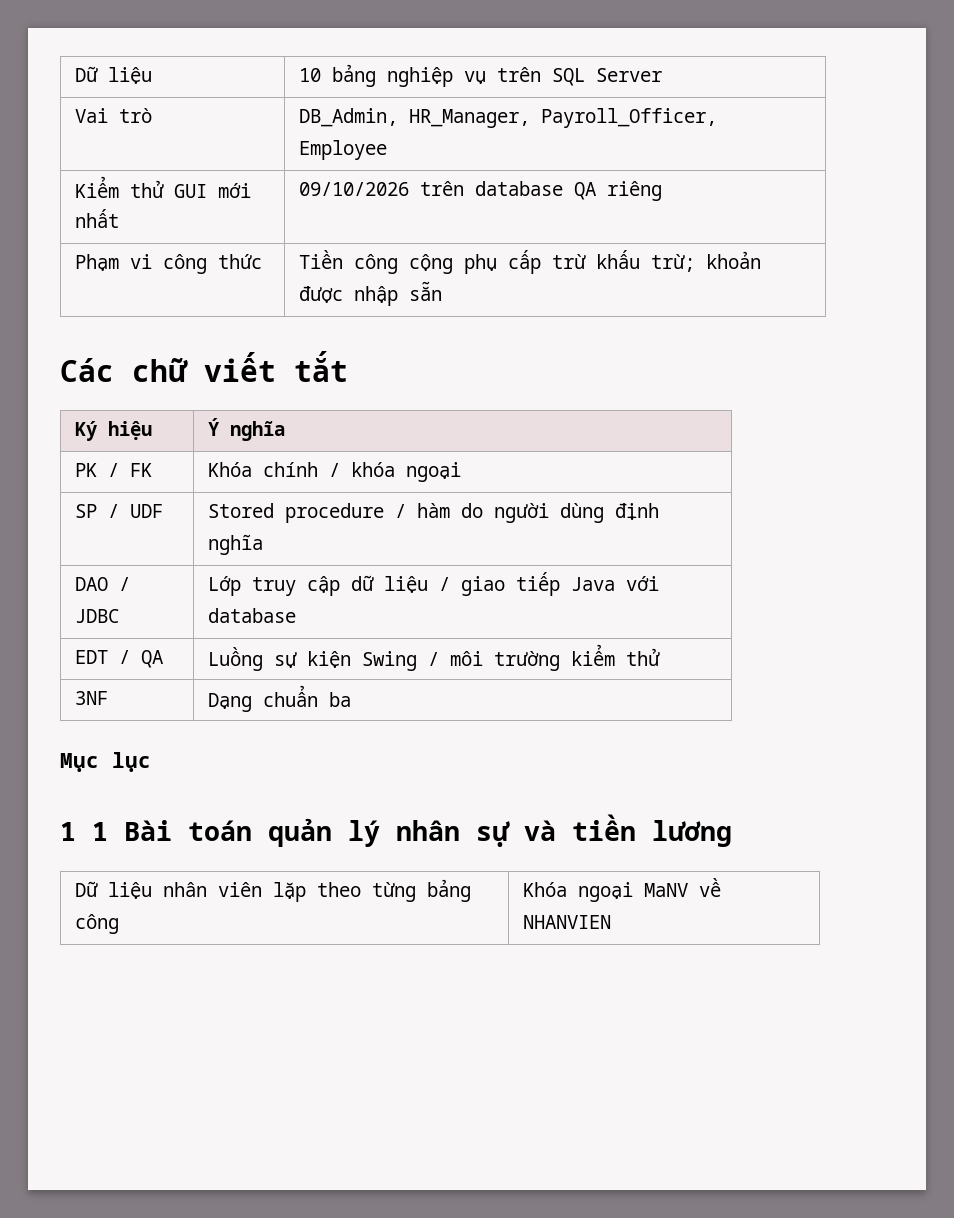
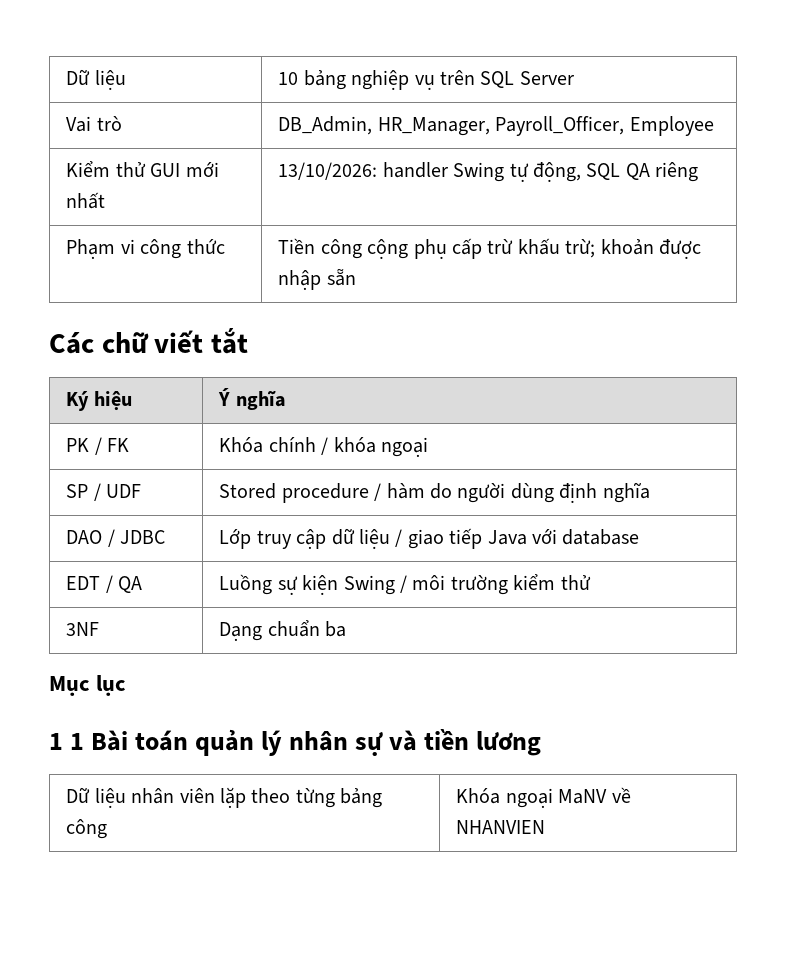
- Kiểm thử GUI mới nhất | 09/10/2026 trên database QA riêng
+ Kiểm thử GUI mới nhất | 13/10/2026: handler Swing tự động, SQL QA riêng

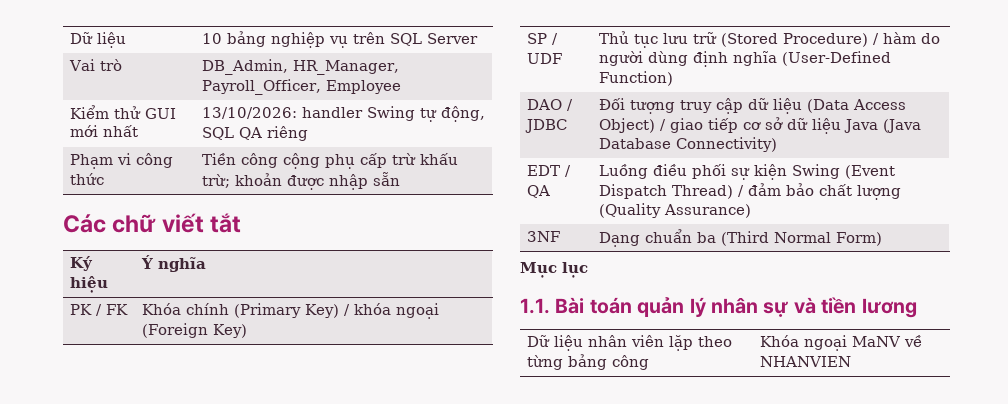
- PK / FK | Khóa chính / khóa ngoại
+ PK / FK | Khóa chính (Primary Key) / khóa ngoại (Foreign Key)
- SP / UDF | Stored procedure / hàm do người dùng định nghĩa
+ SP / UDF | Thủ tục lưu trữ (Stored Procedure) / hàm do người dùng định nghĩa (User-Defined Function)
- DAO / JDBC | Lớp truy cập dữ liệu / giao tiếp Java với database
+ DAO / JDBC | Đối tượng truy cập dữ liệu (Data Access Object) / giao tiếp cơ sở dữ liệu Java (Java Database Connectivity)
- EDT / QA | Luồng sự kiện Swing / môi trường kiểm thử
+ EDT / QA | Luồng điều phối sự kiện Swing (Event Dispatch Thread) / đảm bảo chất lượng (Quality Assurance)
- 3NF | Dạng chuẩn ba
+ 3NF | Dạng chuẩn ba (Third Normal Form)
- 1 1 Bài toán quản lý nhân sự và tiền lương
+ 1.1. Bài toán quản lý nhân sự và tiền lương

